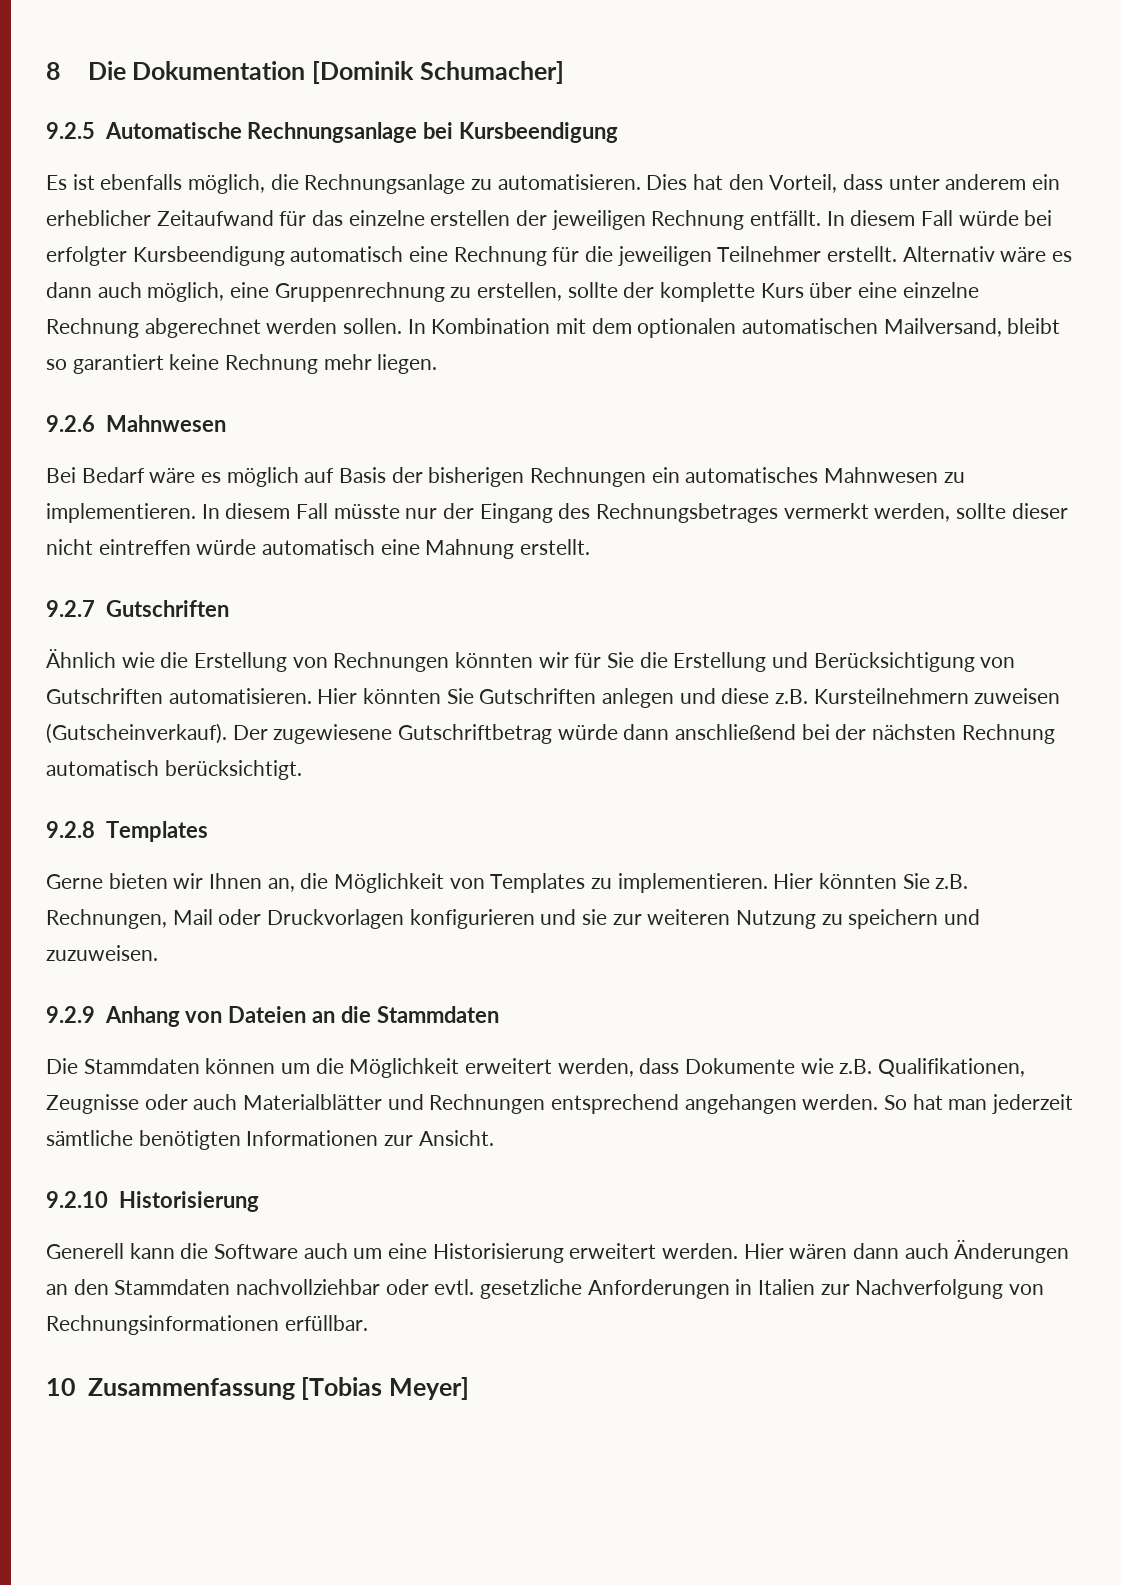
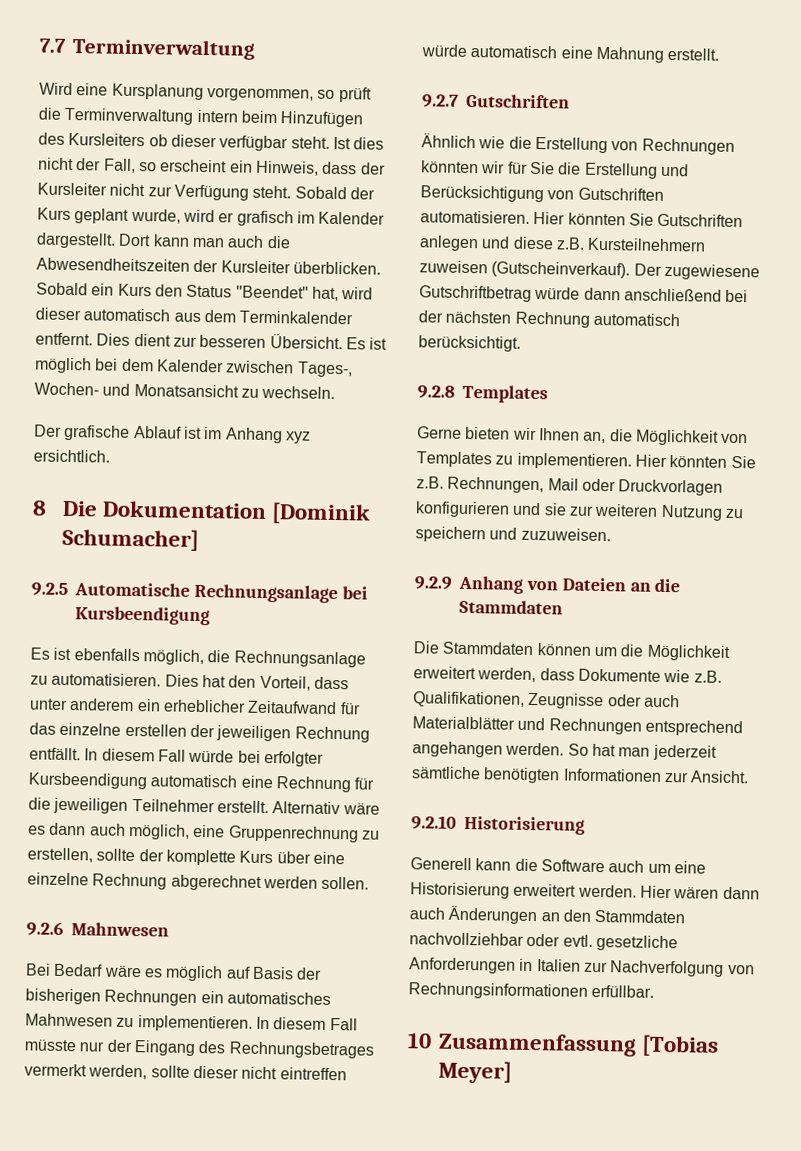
+ 7.7 Terminverwaltung
+ Wird eine Kursplanung vorgenommen, so prüft die Terminverwaltung intern beim Hinzufügen des Kursleiters ob dieser verfügbar steht. Ist dies nicht der Fall, so erscheint ein Hinweis, dass der Kursleiter nicht zur Verfügung steht. Sobald der Kurs geplant wurde, wird er grafisch im Kalender dargestellt. Dort kann man auch die Abwesendheitszeiten der Kursleiter überblicken. Sobald ein Kurs den Status "Beendet" hat, wird dieser automatisch aus dem Terminkalender entfernt. Dies dient zur besseren Übersicht. Es ist möglich bei dem Kalender zwischen Tages-, Wochen- und Monatsansicht zu wechseln.
+ Der grafische Ablauf ist im Anhang xyz ersichtlich.
- In Kombination mit dem optionalen automatischen Mailversand, bleibt so garantiert keine Rechnung mehr liegen.

